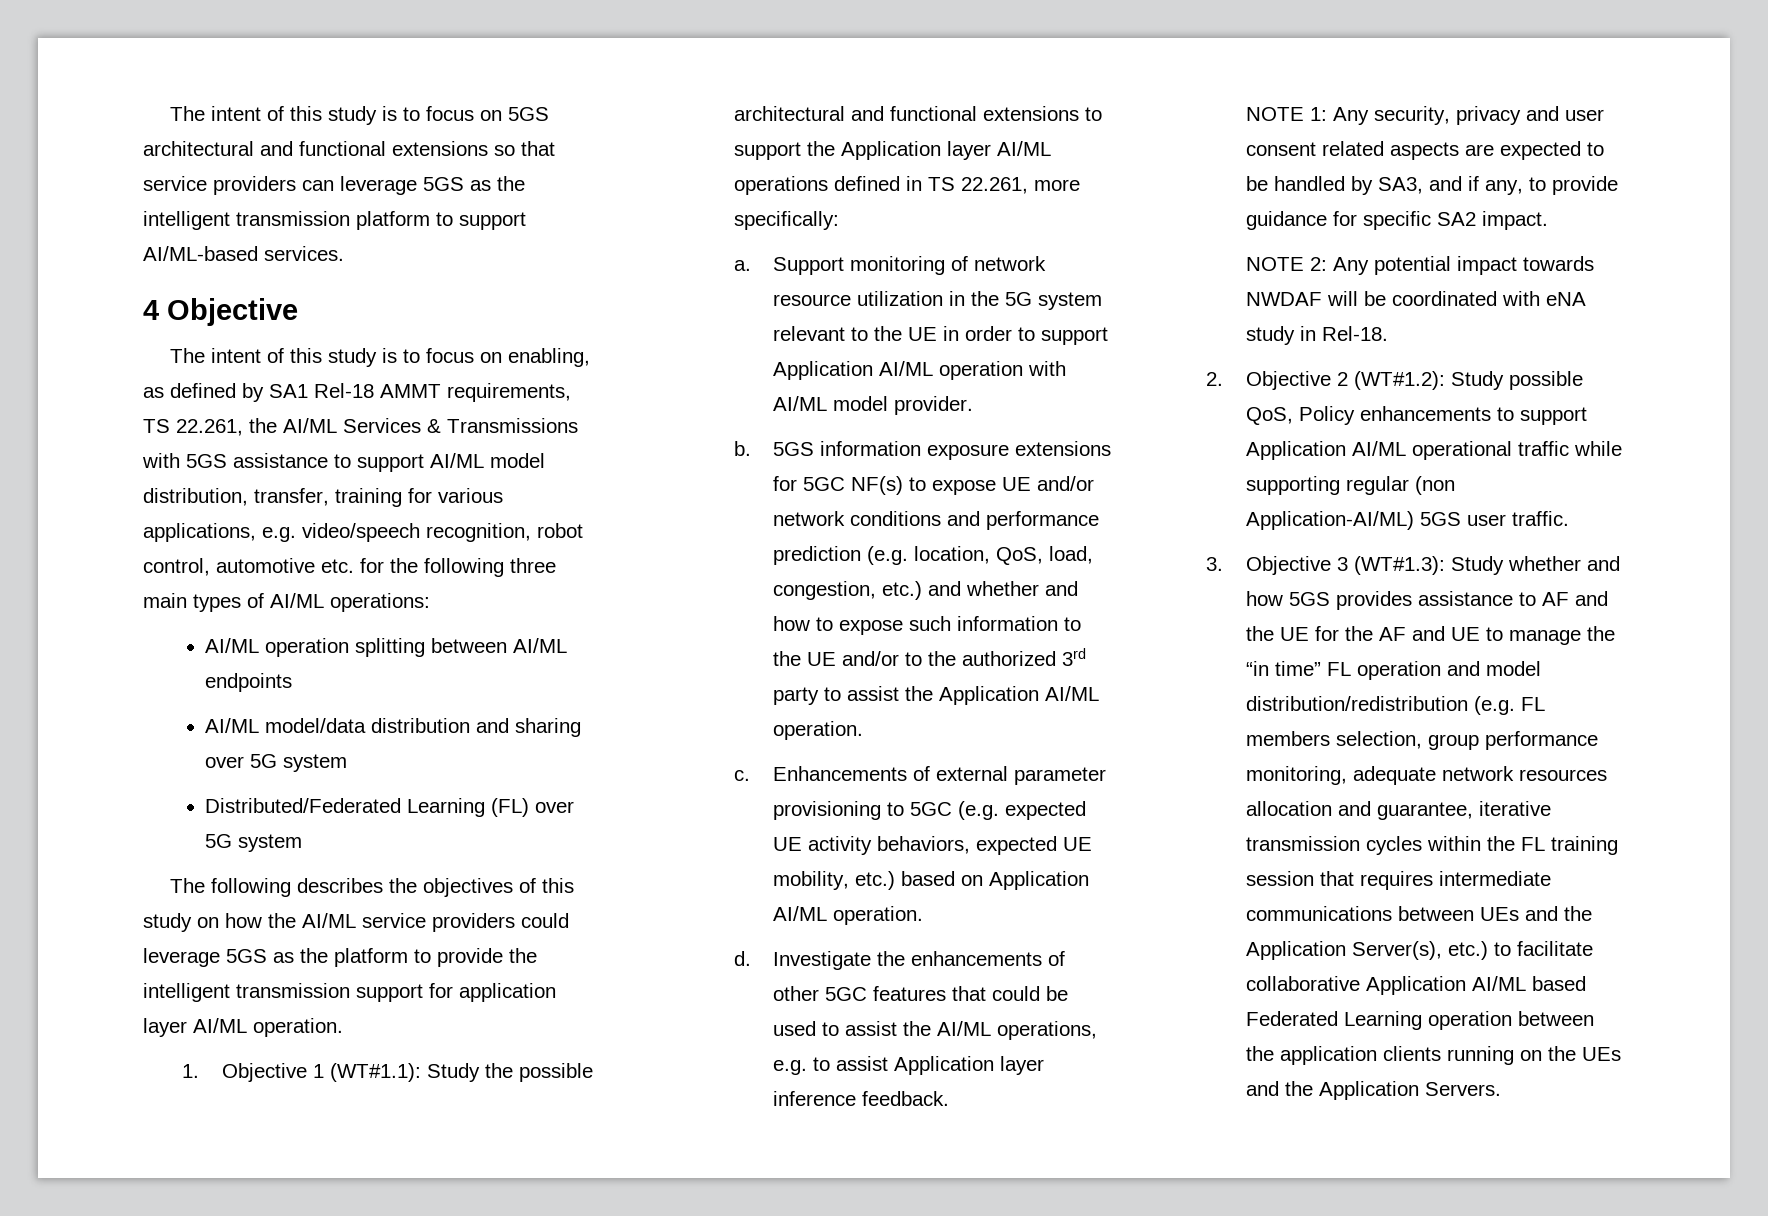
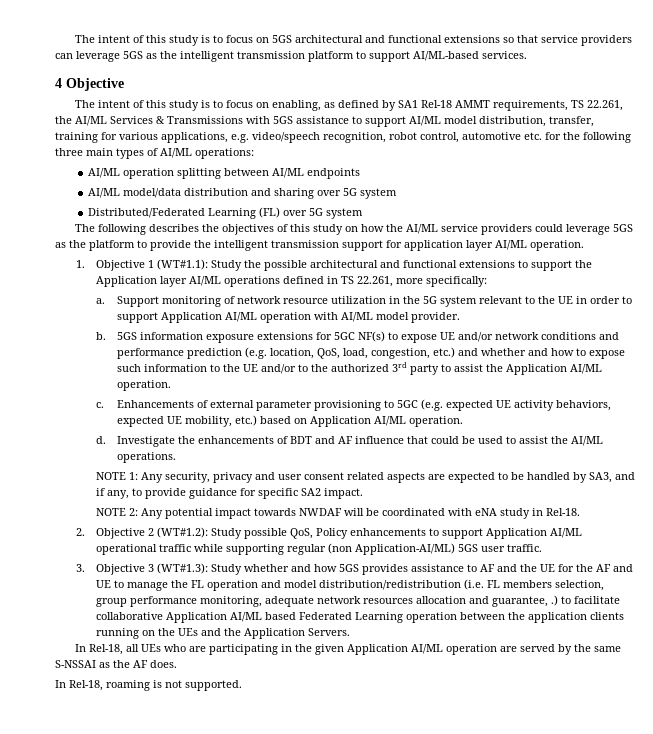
- Investigate the enhancements of other 5GC features that could be used to assist the AI/ML operations, e.g. to assist Application layer inference feedback.
+ Investigate the enhancements of BDT and AF influence that could be used to assist the AI/ML operations.
- Study whether and how 5GS provides assistance to AF and the UE for the AF and UE to manage the “in time” FL operation and model distribution/redistribution (e.g. FL members selection, group performance monitoring, adequate network resources allocation and guarantee, iterative transmission cycles within the FL training session that requires intermediate communications between UEs and the Application Server(s), etc.) to facilitate collaborative Application AI/ML based Federated Learning operation between the application clients running on the UEs and the Application Servers.
+ Study whether and how 5GS provides assistance to AF and the UE for the AF and UE to manage the FL operation and model distribution/redistribution (i.e. FL members selection, group performance monitoring, adequate network resources allocation and guarantee, .) to facilitate collaborative Application AI/ML based Federated Learning operation between the application clients running on the UEs and the Application Servers.
+ In Rel-18, all UEs who are participating in the given Application AI/ML operation are served by the same S-NSSAI as the AF does.
+ In Rel-18, roaming is not supported.

